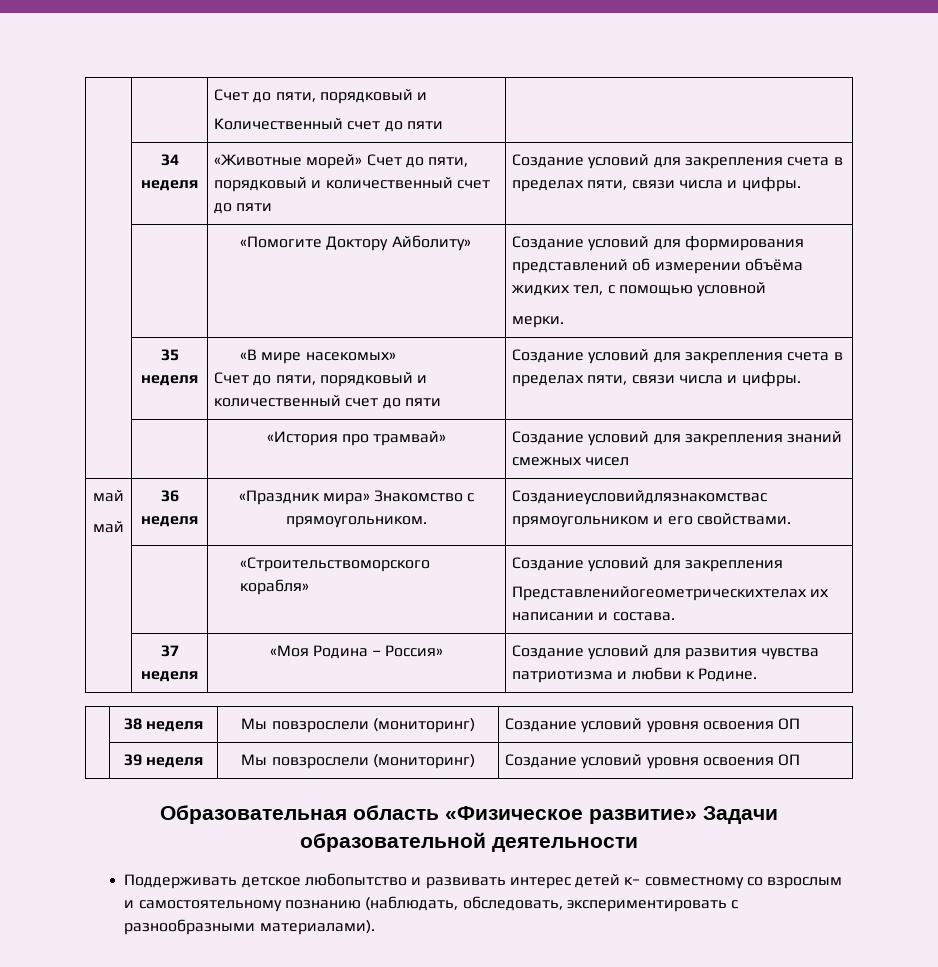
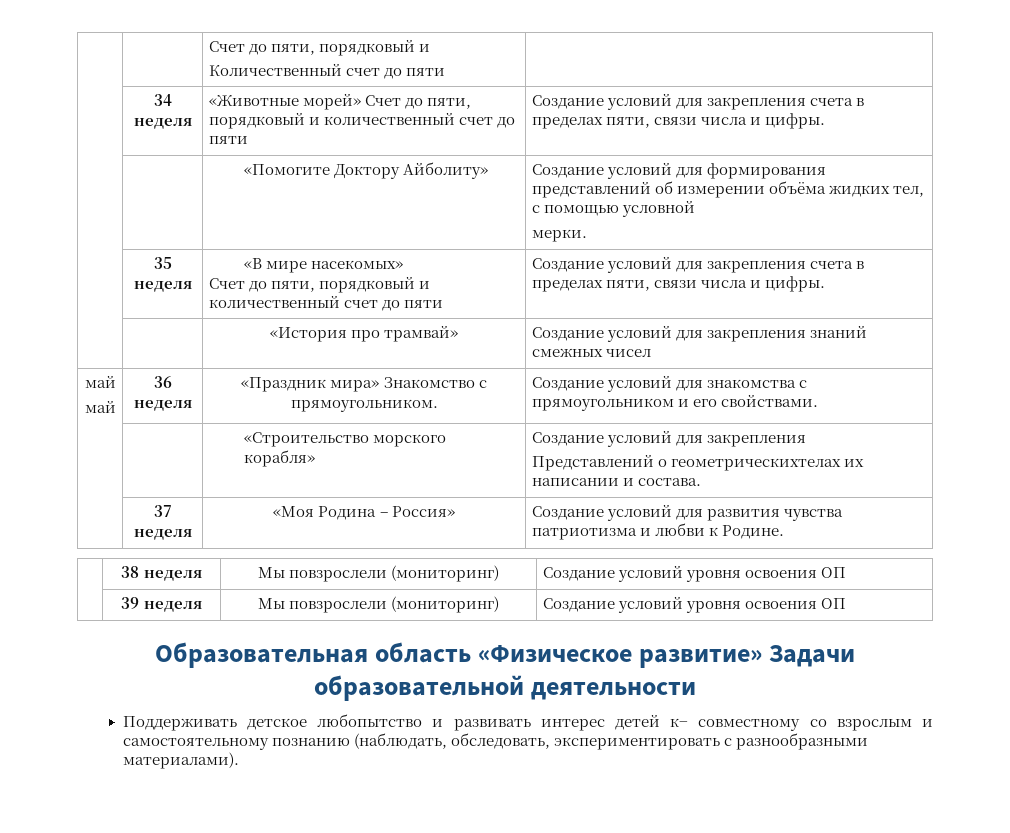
  | | «История про трамвай» | Создание условий для закрепления знаний смежных чисел
  май
- май | 36 неделя | «Праздник мира» Знакомство с прямоугольником. | Созданиеусловийдлязнакомствас прямоугольником и его свойствами.
+ май | 36 неделя | «Праздник мира» Знакомство с прямоугольником. | Создание условий для знакомства с прямоугольником и его свойствами.
- | | «Строительствоморского корабля» | Создание условий для закрепления
- Представленийогеометрическихтелах их написании и состава.
+ | | «Строительство морского корабля» | Создание условий для закрепления
+ Представлений о геометрическихтелах их написании и состава.

